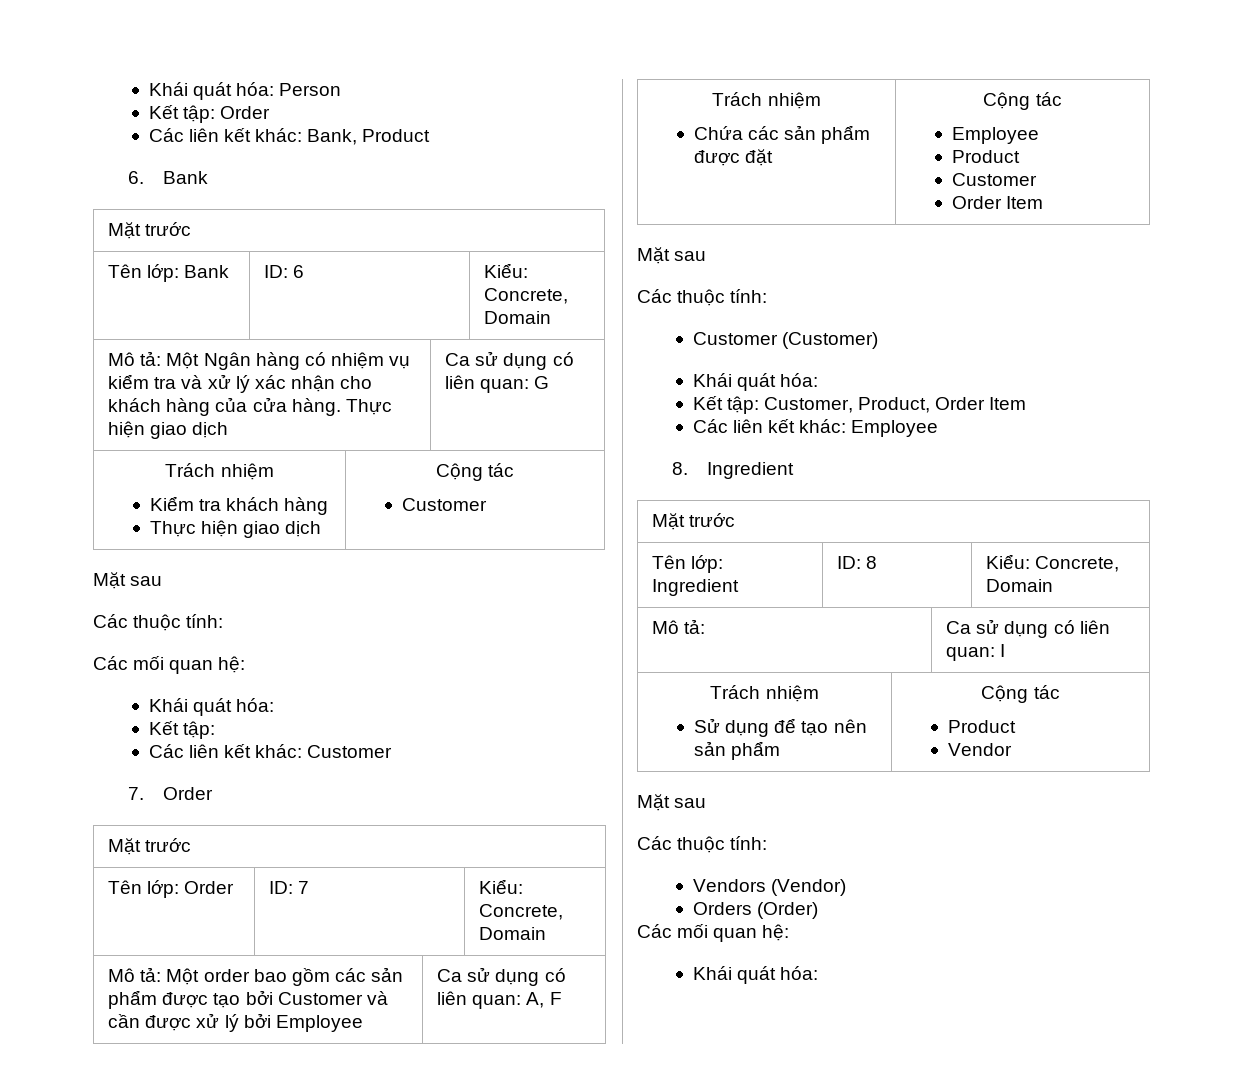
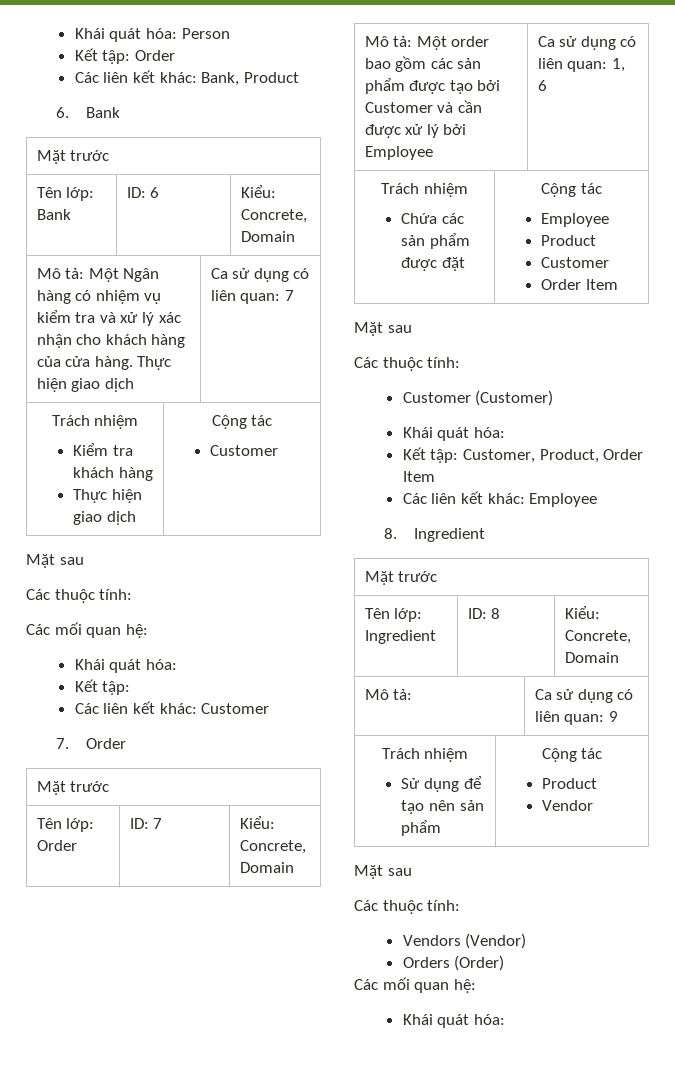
- Mô tả: Một Ngân hàng có nhiệm vụ kiểm tra và xử lý xác nhận cho khách hàng của cửa hàng. Thực hiện giao dịch | Ca sử dụng có liên quan: G
+ Mô tả: Một Ngân hàng có nhiệm vụ kiểm tra và xử lý xác nhận cho khách hàng của cửa hàng. Thực hiện giao dịch | Ca sử dụng có liên quan: 7
- Mô tả: Một order bao gồm các sản phẩm được tạo bởi Customer và cần được xử lý bởi Employee | Ca sử dụng có liên quan: A, F
+ Mô tả: Một order bao gồm các sản phẩm được tạo bởi Customer và cần được xử lý bởi Employee | Ca sử dụng có liên quan: 1, 6
- Mô tả: | Ca sử dụng có liên quan: I
+ Mô tả: | Ca sử dụng có liên quan: 9

